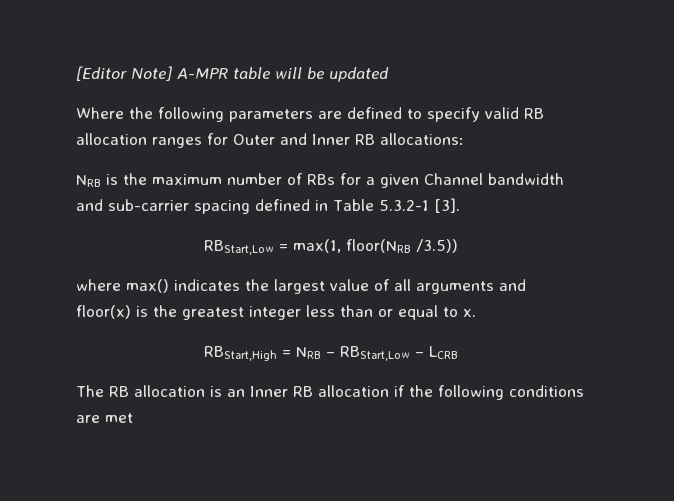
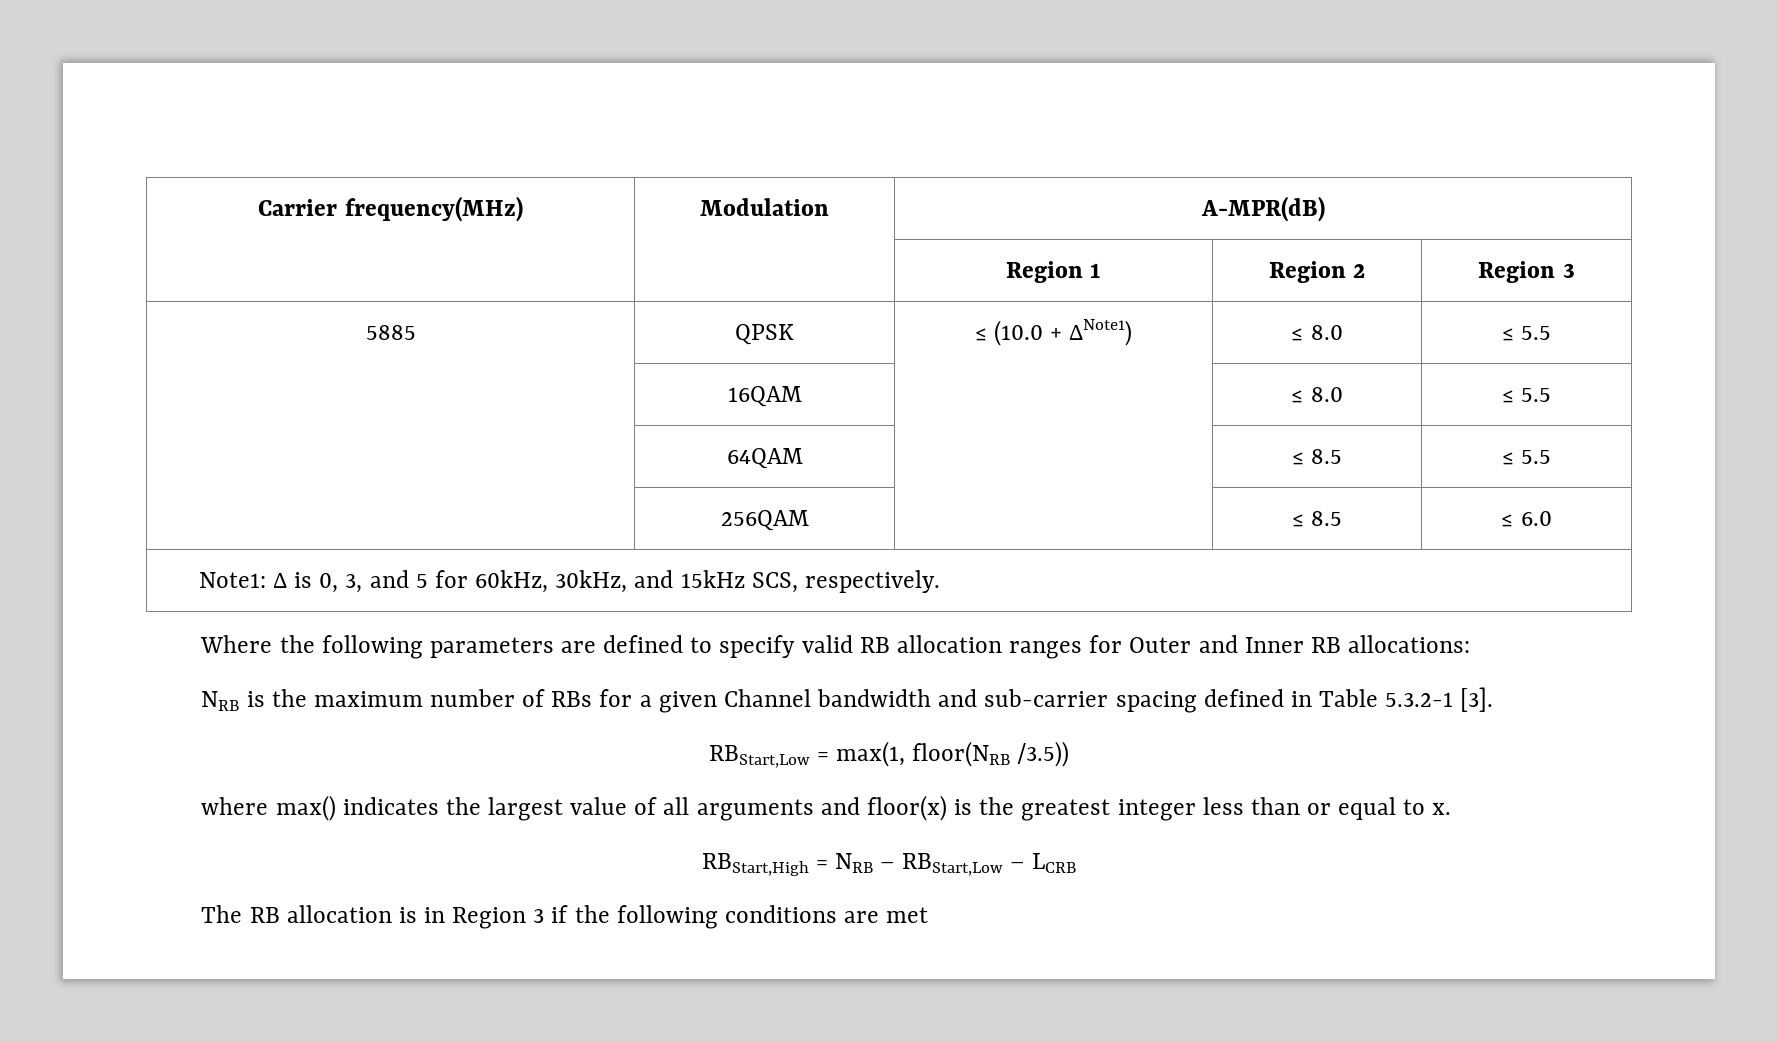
- [Editor Note] A-MPR table will be updated
+ Carrier frequency(MHz) | Modulation | A-MPR(dB)
+ | | Region 1 | Region 2 | Region 3
+ 5885 | QPSK | ≤ (10.0 + ΔNote1) | ≤ 8.0 | ≤ 5.5
+ | 16QAM | | ≤ 8.0 | ≤ 5.5
+ | 64QAM | | ≤ 8.5 | ≤ 5.5
+ | 256QAM | | ≤ 8.5 | ≤ 6.0
+ Note1: Δ is 0, 3, and 5 for 60kHz, 30kHz, and 15kHz SCS, respectively.
- The RB allocation is an Inner RB allocation if the following conditions are met
+ The RB allocation is in Region 3 if the following conditions are met

